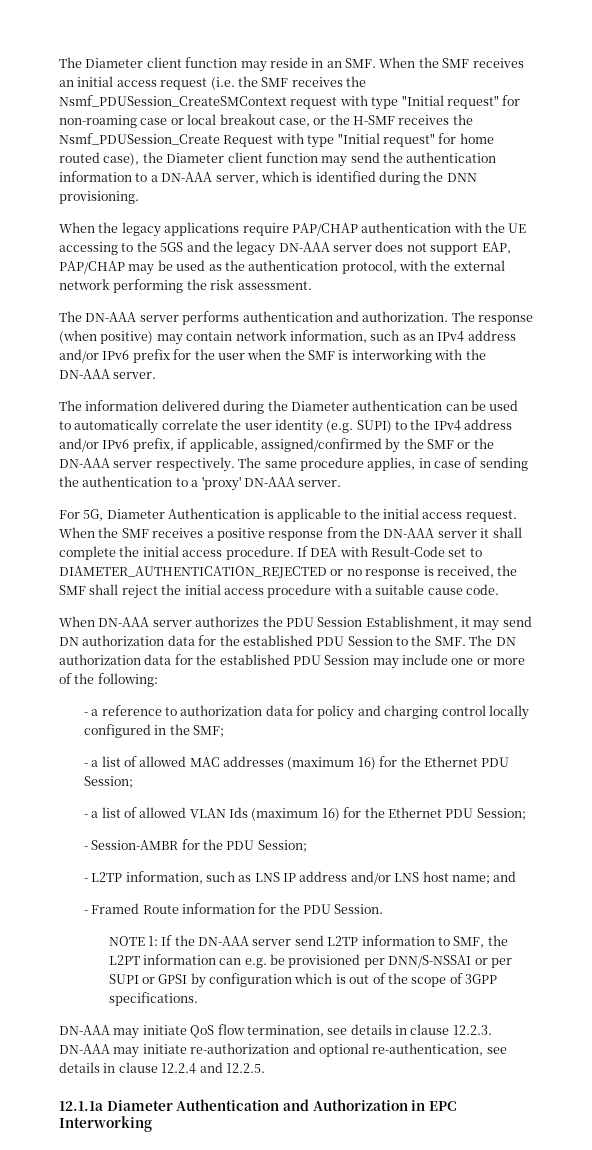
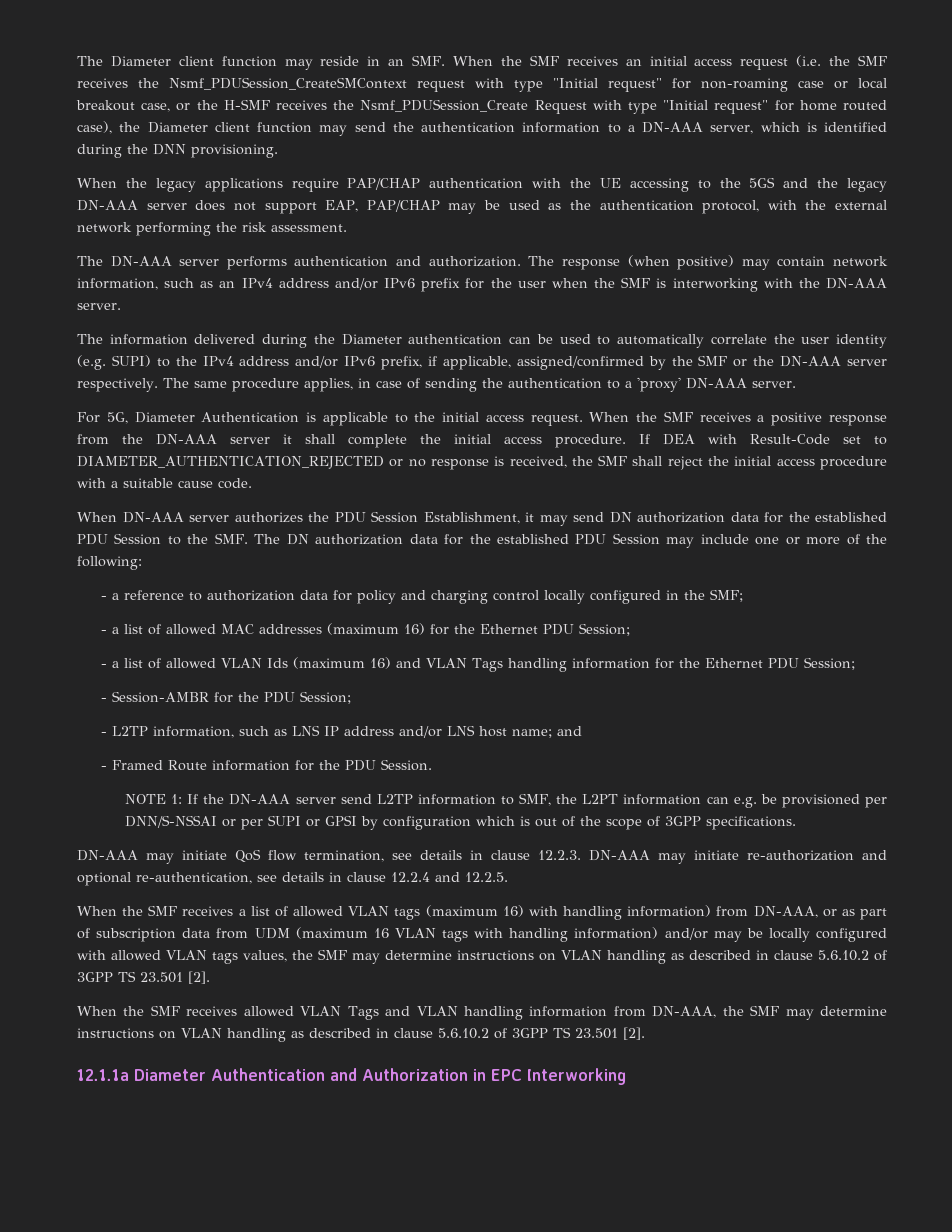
- - a list of allowed VLAN Ids (maximum 16) for the Ethernet PDU Session;
+ - a list of allowed VLAN Ids (maximum 16) and VLAN Tags handling information for the Ethernet PDU Session;
+ When the SMF receives a list of allowed VLAN tags (maximum 16) with handling information) from DN-AAA, or as part of subscription data from UDM (maximum 16 VLAN tags with handling information) and/or may be locally configured with allowed VLAN tags values, the SMF may determine instructions on VLAN handling as described in clause 5.6.10.2 of 3GPP TS 23.501 [2].
+ When the SMF receives allowed VLAN Tags and VLAN handling information from DN-AAA, the SMF may determine instructions on VLAN handling as described in clause 5.6.10.2 of 3GPP TS 23.501 [2].

